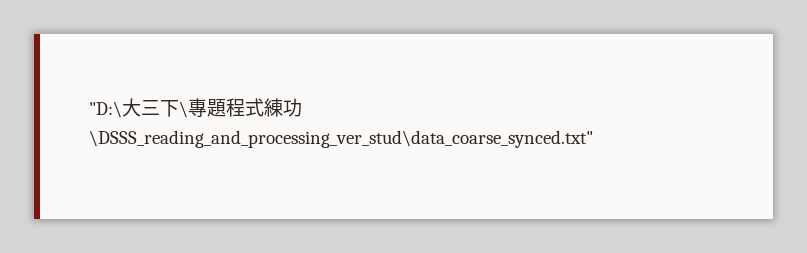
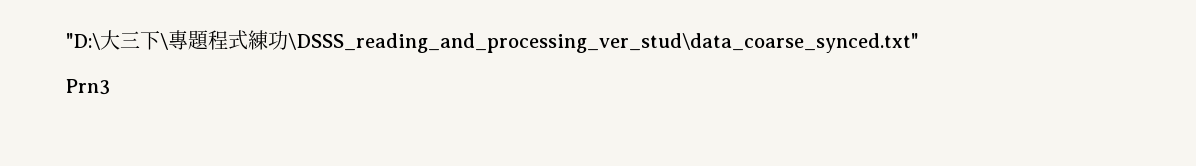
+ Prn3

